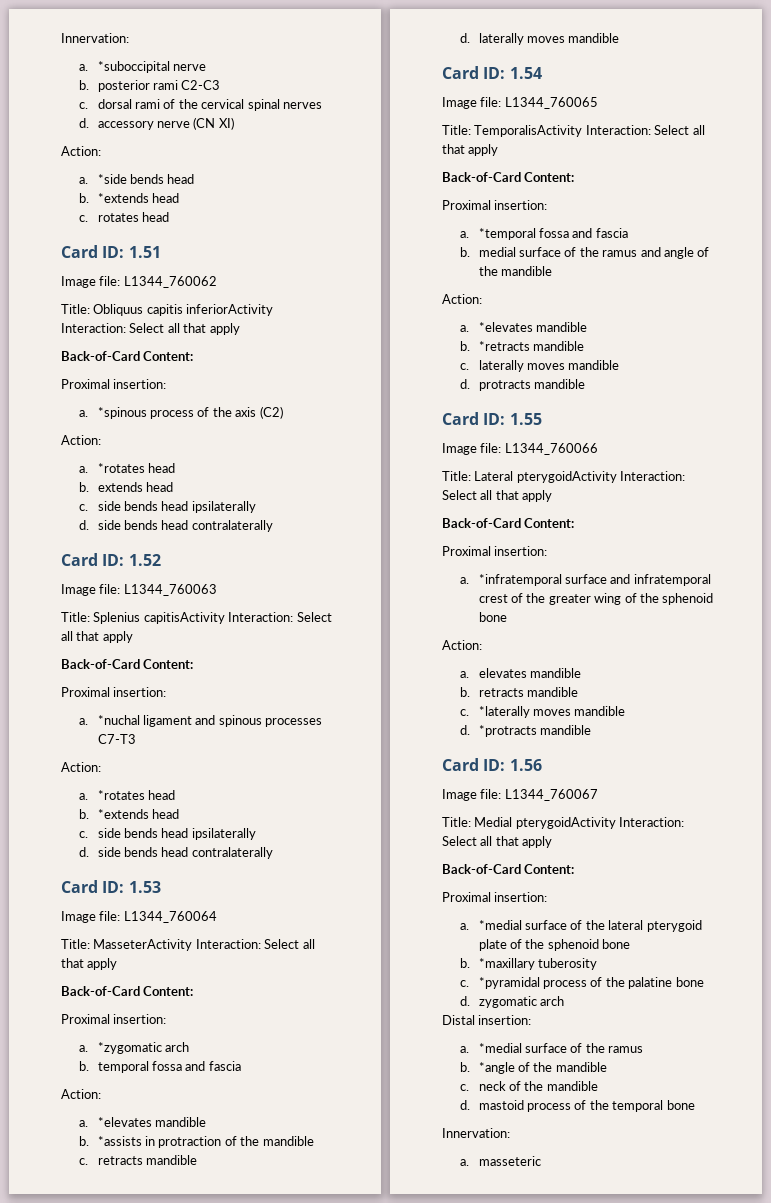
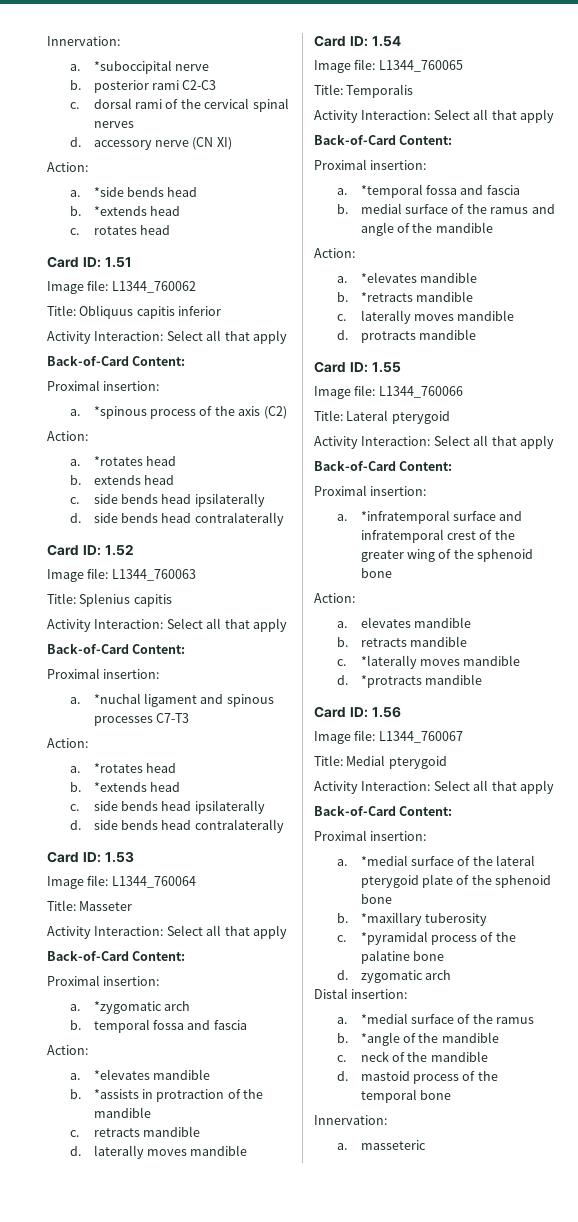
- Title: Obliquus capitis inferiorActivity Interaction: Select all that apply
+ Title: Obliquus capitis inferior
+ Activity Interaction: Select all that apply
- Title: Splenius capitisActivity Interaction: Select all that apply
+ Title: Splenius capitis
+ Activity Interaction: Select all that apply
- Title: MasseterActivity Interaction: Select all that apply
+ Title: Masseter
+ Activity Interaction: Select all that apply
- Title: TemporalisActivity Interaction: Select all that apply
+ Title: Temporalis
+ Activity Interaction: Select all that apply
- Title: Lateral pterygoidActivity Interaction: Select all that apply
+ Title: Lateral pterygoid
+ Activity Interaction: Select all that apply
- Title: Medial pterygoidActivity Interaction: Select all that apply
+ Title: Medial pterygoid
+ Activity Interaction: Select all that apply

